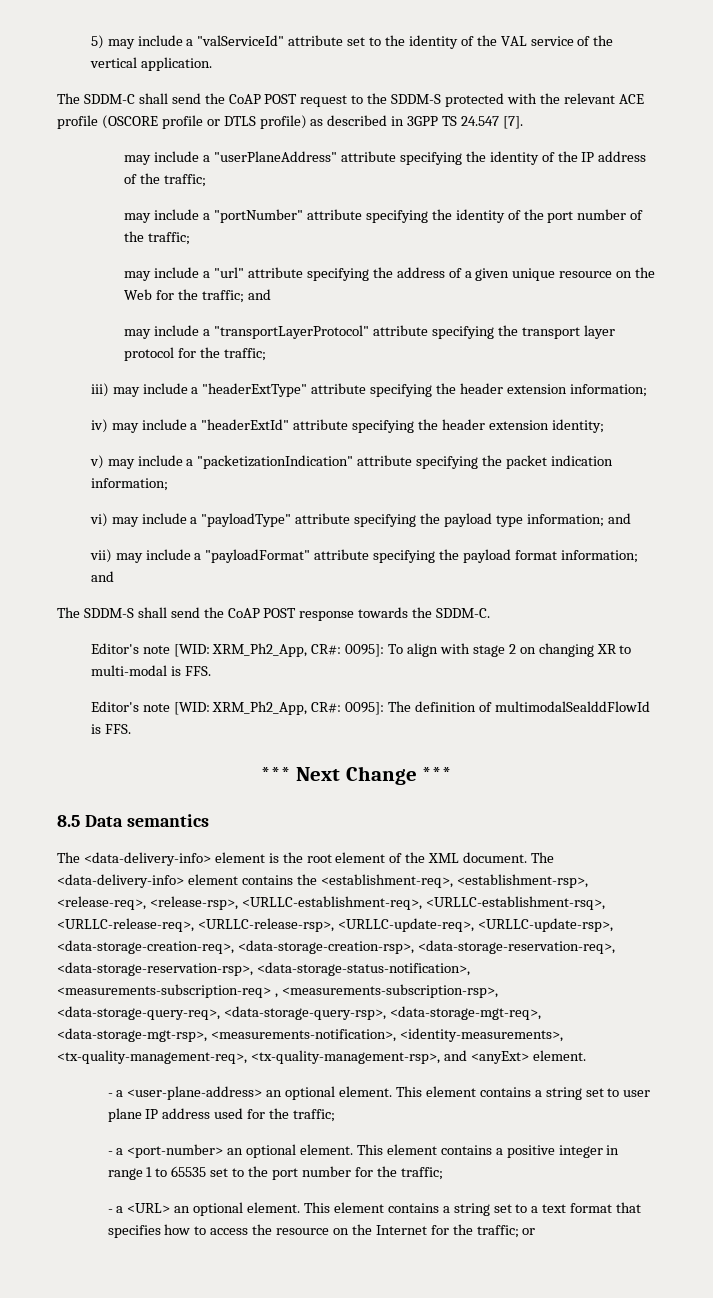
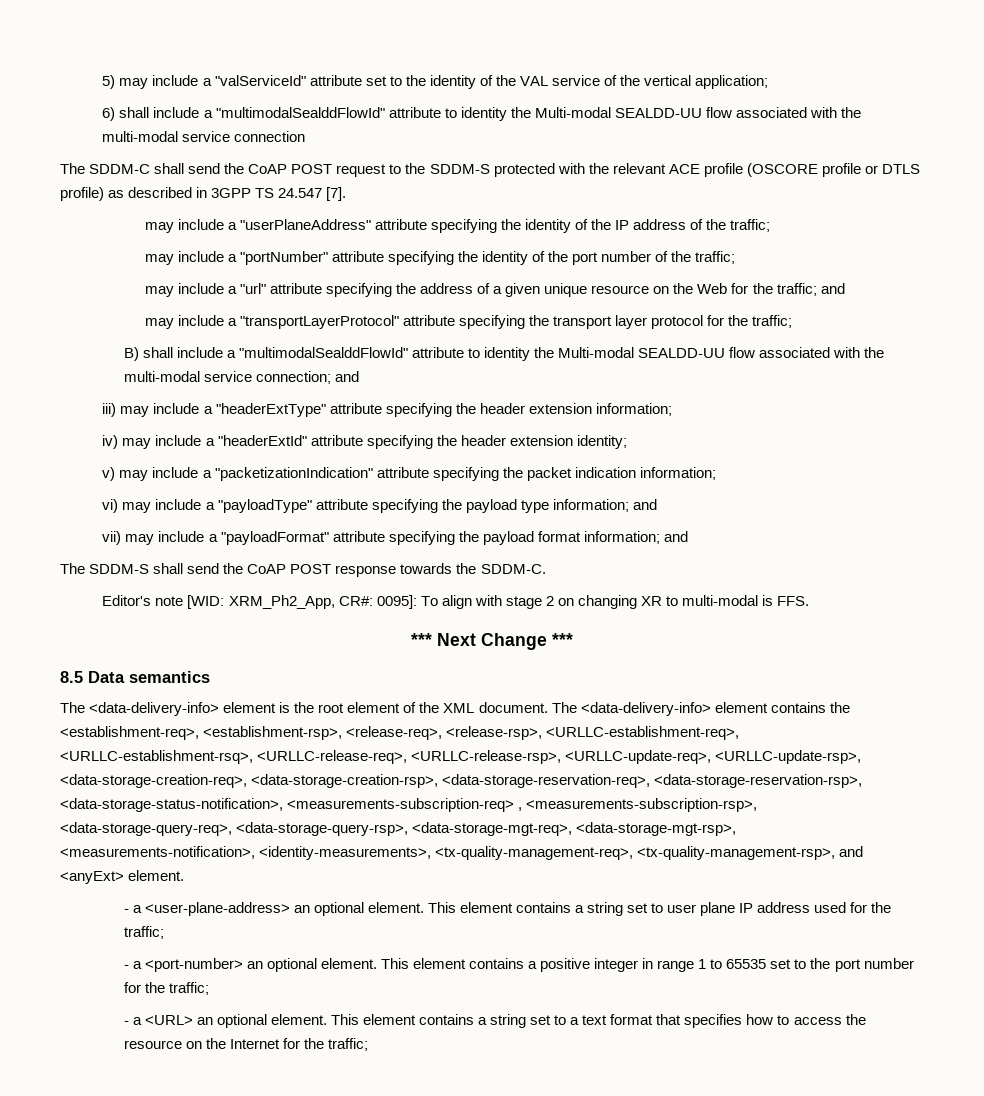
- 5) may include a "valServiceId" attribute set to the identity of the VAL service of the vertical application.
+ 5) may include a "valServiceId" attribute set to the identity of the VAL service of the vertical application;
+ 6) shall include a "multimodalSealddFlowId" attribute to identity the Multi-modal SEALDD-UU flow associated with the multi-modal service connection
+ B) shall include a "multimodalSealddFlowId" attribute to identity the Multi-modal SEALDD-UU flow associated with the multi-modal service connection; and
- Editor's note [WID: XRM_Ph2_App, CR#: 0095]: The definition of multimodalSealddFlowId is FFS.
- This element contains a string set to a text format that specifies how to access the resource on the Internet for the traffic; or
+ This element contains a string set to a text format that specifies how to access the resource on the Internet for the traffic;

